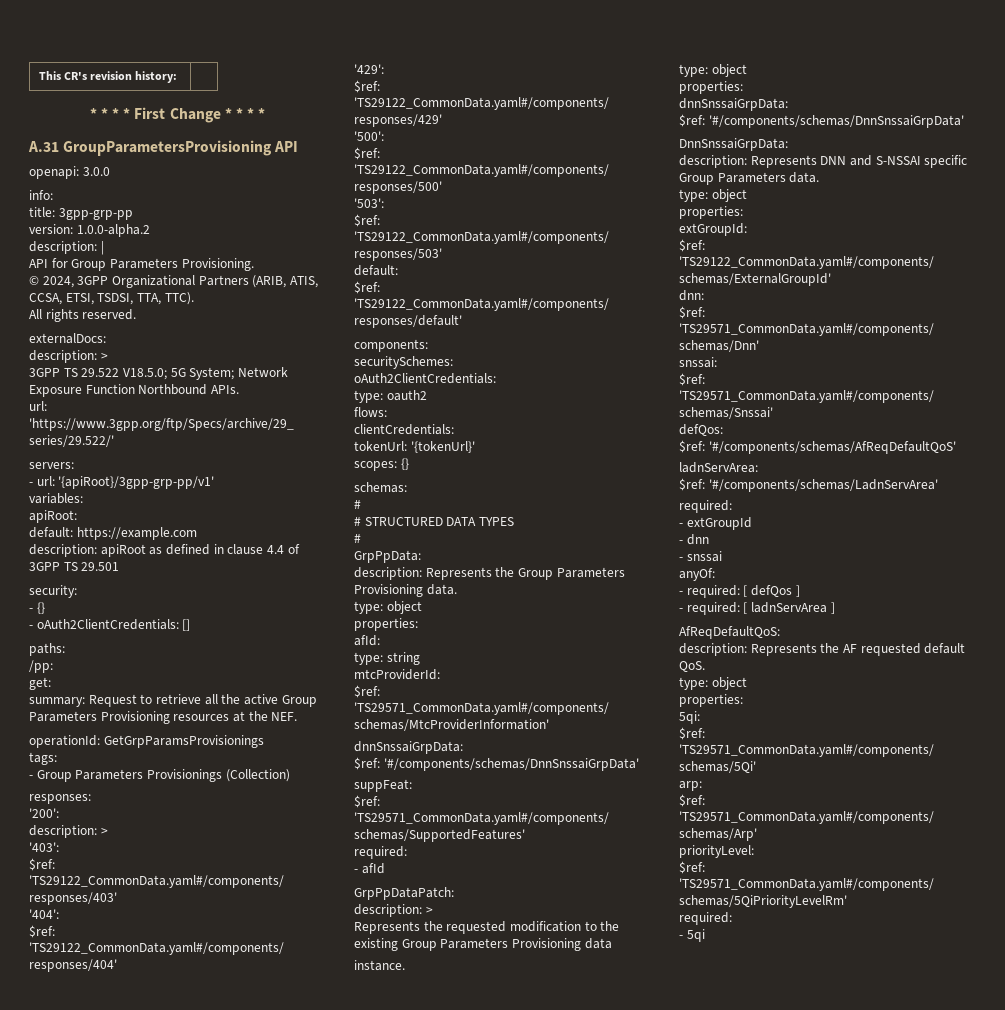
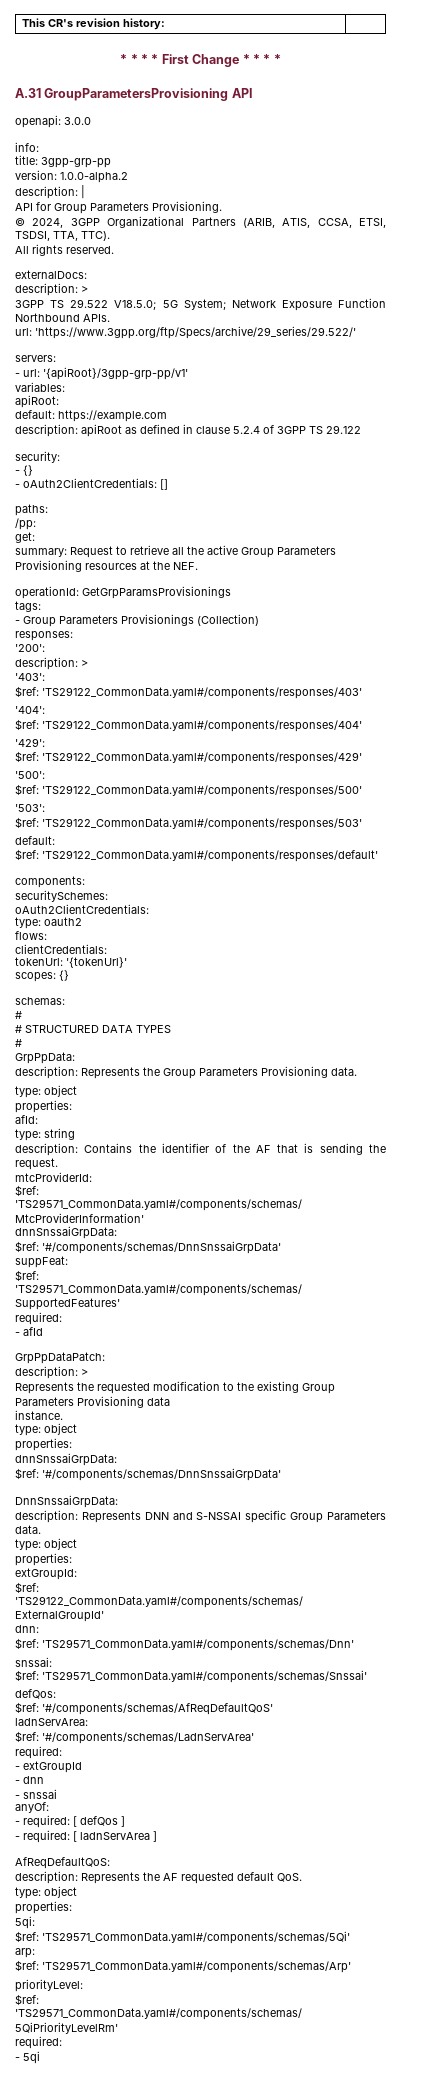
- description: apiRoot as defined in clause 4.4 of 3GPP TS 29.501
+ description: apiRoot as defined in clause 5.2.4 of 3GPP TS 29.122
+ description: Contains the identifier of the AF that is sending the request.

